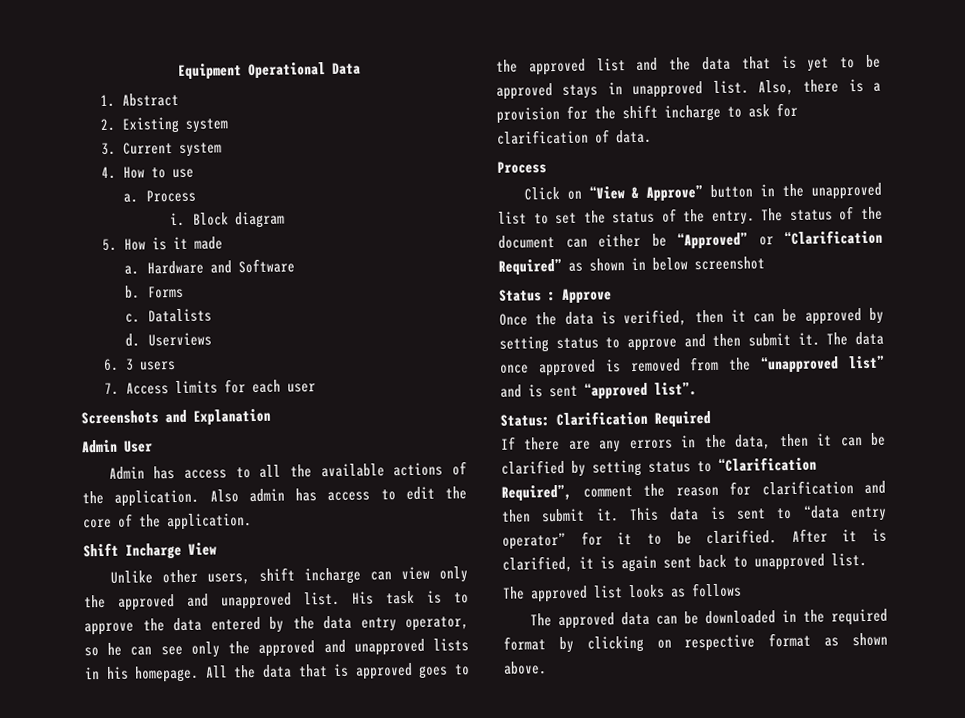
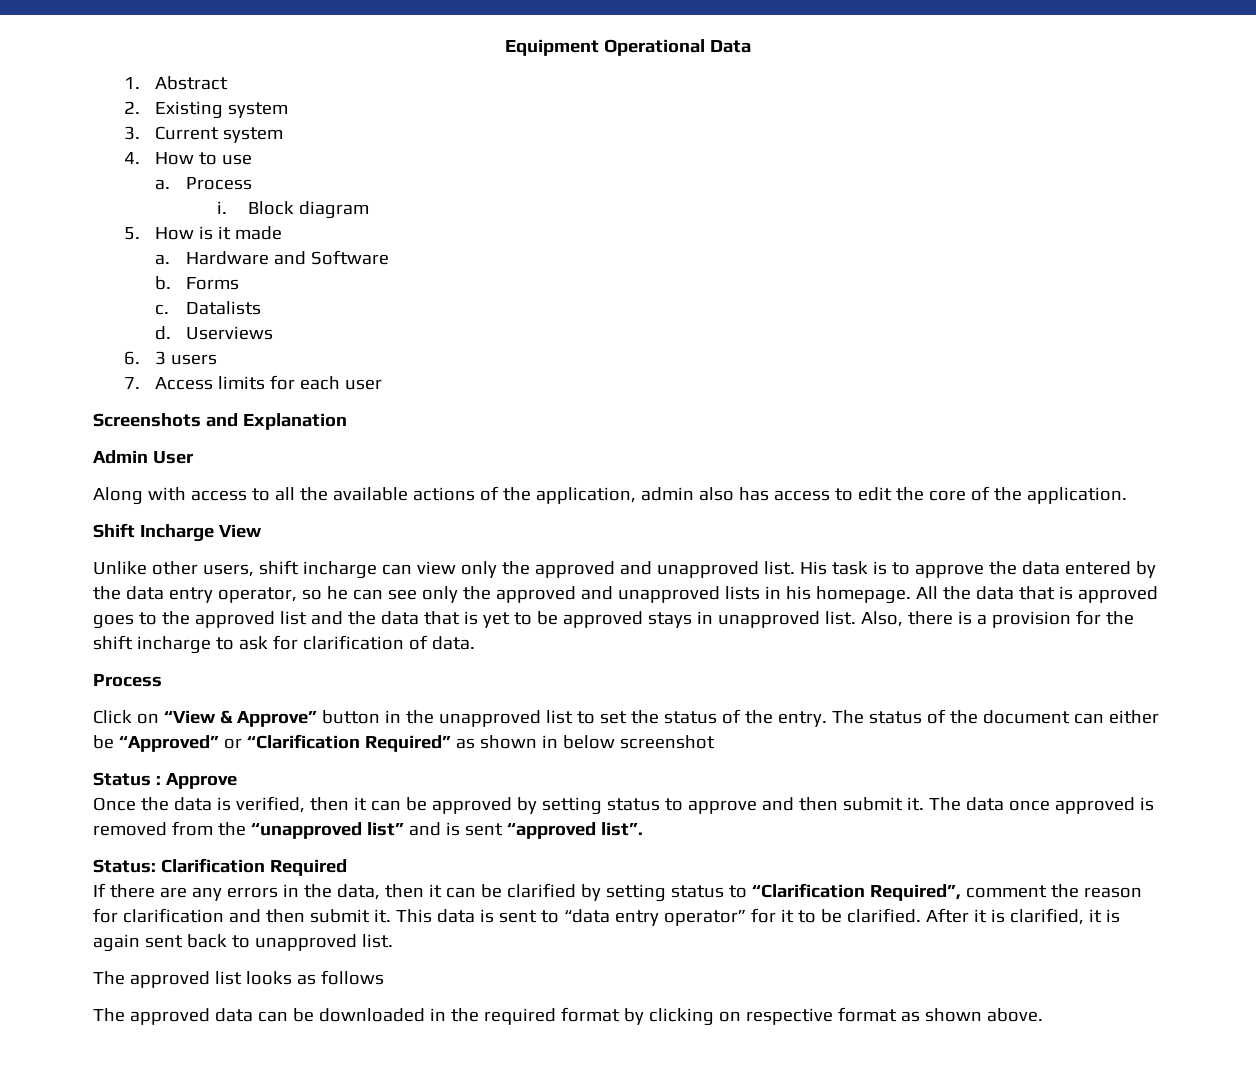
- Admin has access to all the available actions of the application. Also admin has access to edit the core of the application.
+ Along with access to all the available actions of the application, admin also has access to edit the core of the application.

